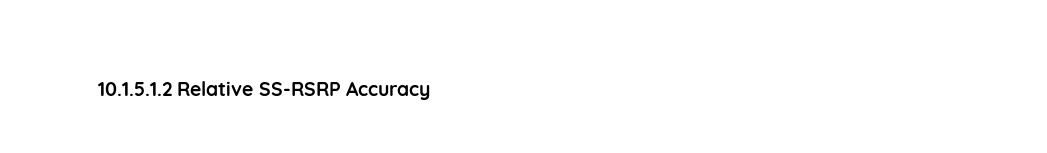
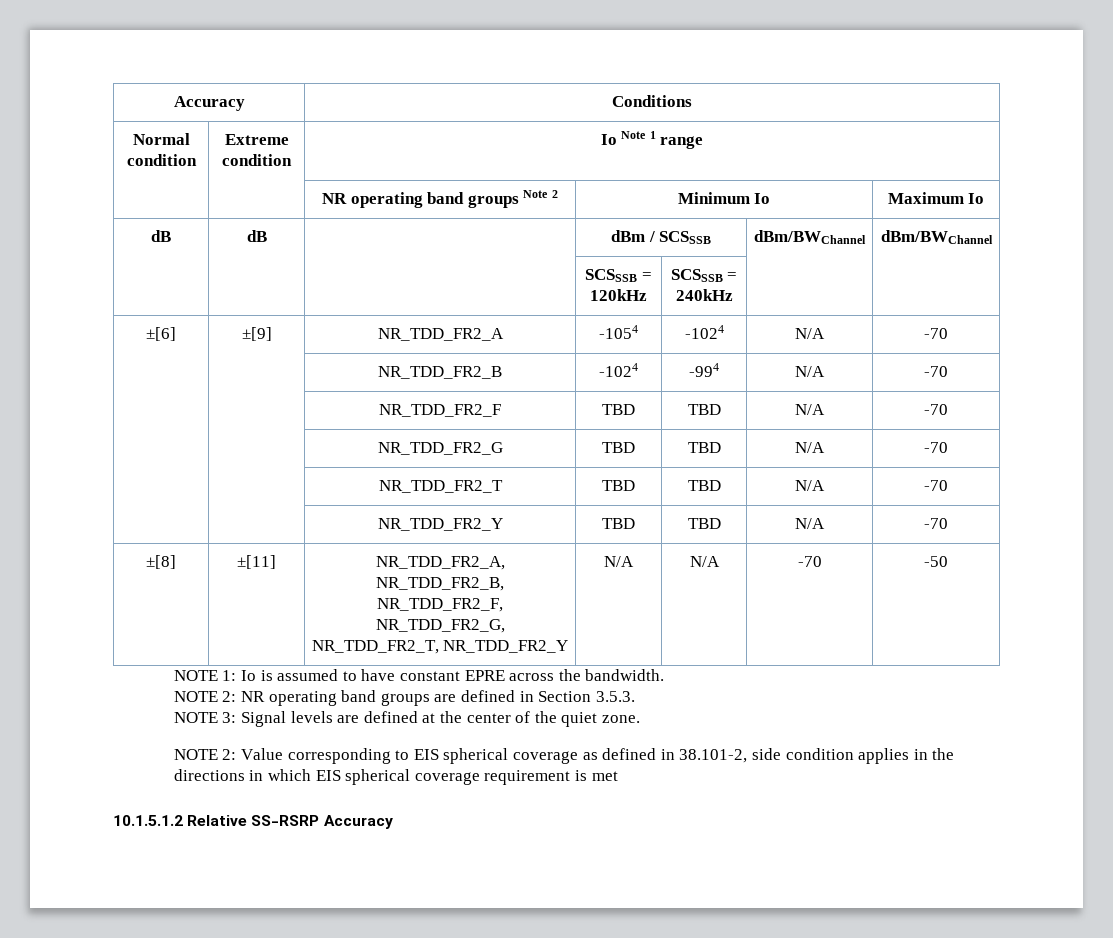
+ Accuracy | Conditions
+ Normal condition | Extreme condition | Io Note 1 range
+ | | NR operating band groups Note 2 | Minimum Io | Maximum Io
+ dB | dB | | dBm / SCSSSB | dBm/BWChannel | dBm/BWChannel
+ | | | SCSSSB = 120kHz | SCSSSB = 240kHz | |
+ ±[6] | ±[9] | NR_TDD_FR2_A | -1054 | -1024 | N/A | -70
+ | | NR_TDD_FR2_B | -1024 | -994 | N/A | -70
+ | | NR_TDD_FR2_F | TBD | TBD | N/A | -70
+ | | NR_TDD_FR2_G | TBD | TBD | N/A | -70
+ | | NR_TDD_FR2_T | TBD | TBD | N/A | -70
+ | | NR_TDD_FR2_Y | TBD | TBD | N/A | -70
+ ±[8] | ±[11] | NR_TDD_FR2_A, NR_TDD_FR2_B, NR_TDD_FR2_F, NR_TDD_FR2_G, NR_TDD_FR2_T, NR_TDD_FR2_Y | N/A | N/A | -70 | -50
+ NOTE 1: Io is assumed to have constant EPRE across the bandwidth.
+ NOTE 2: NR operating band groups are defined in Section 3.5.3.
+ NOTE 3: Signal levels are defined at the center of the quiet zone.
+ NOTE 2: Value corresponding to EIS spherical coverage as defined in 38.101-2, side condition applies in the directions in which EIS spherical coverage requirement is met

